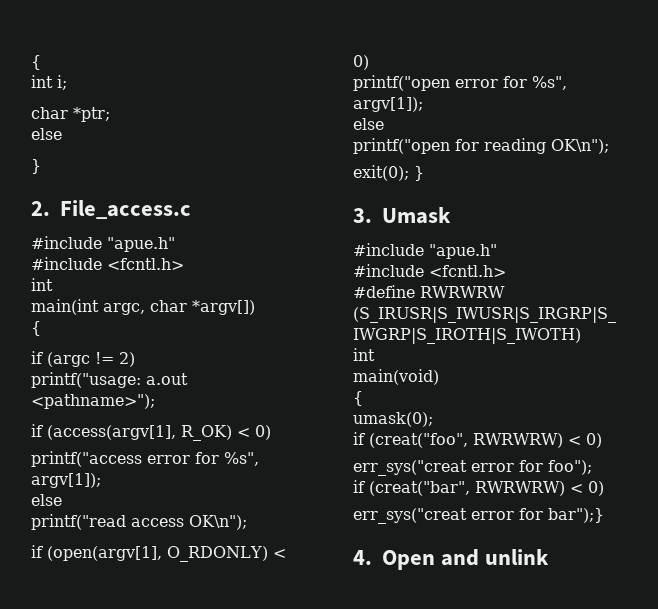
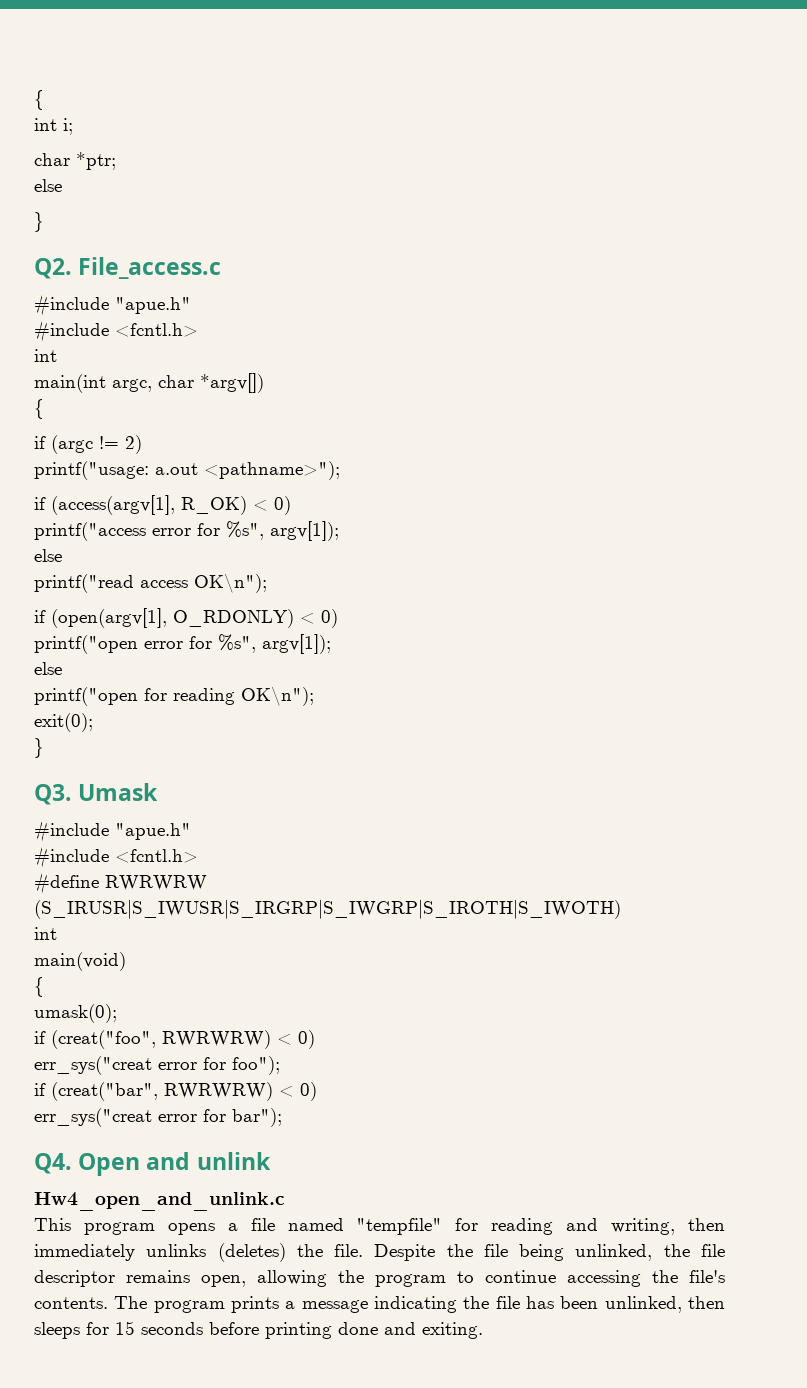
- 2. File_access.c
+ Q2. File_access.c
- exit(0); }
- 3. Umask
+ exit(0);
+ }
+ Q3. Umask
- err_sys("creat error for bar");}
- 4. Open and unlink
+ err_sys("creat error for bar");
+ Q4. Open and unlink
+ Hw4_open_and_unlink.c
+ This program opens a file named "tempfile" for reading and writing, then immediately unlinks (deletes) the file. Despite the file being unlinked, the file descriptor remains open, allowing the program to continue accessing the file's contents. The program prints a message indicating the file has been unlinked, then sleeps for 15 seconds before printing done and exiting.

